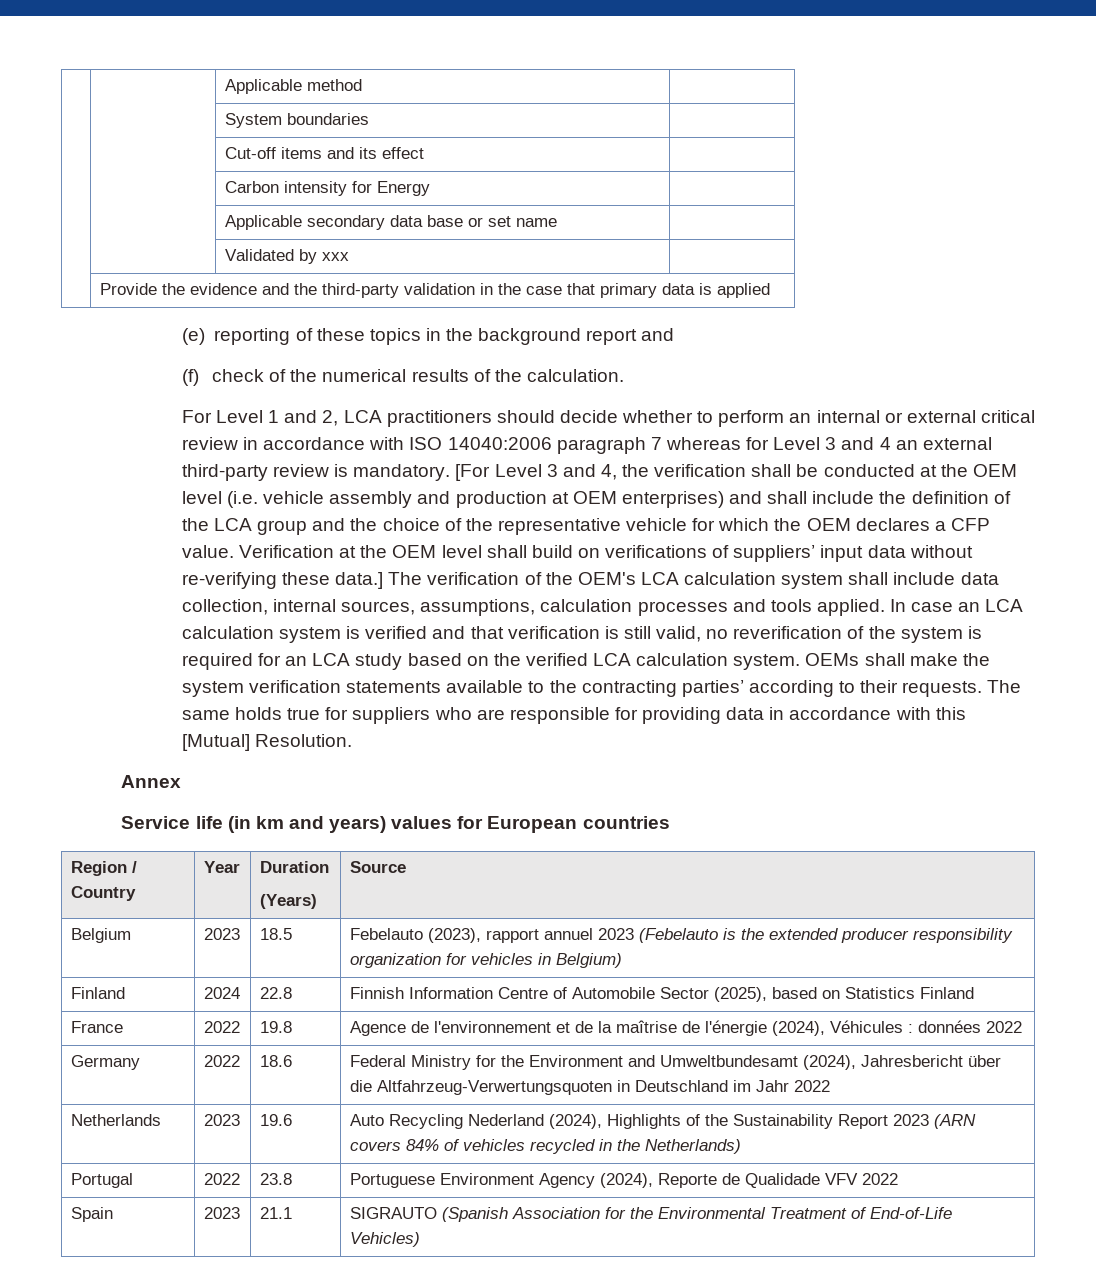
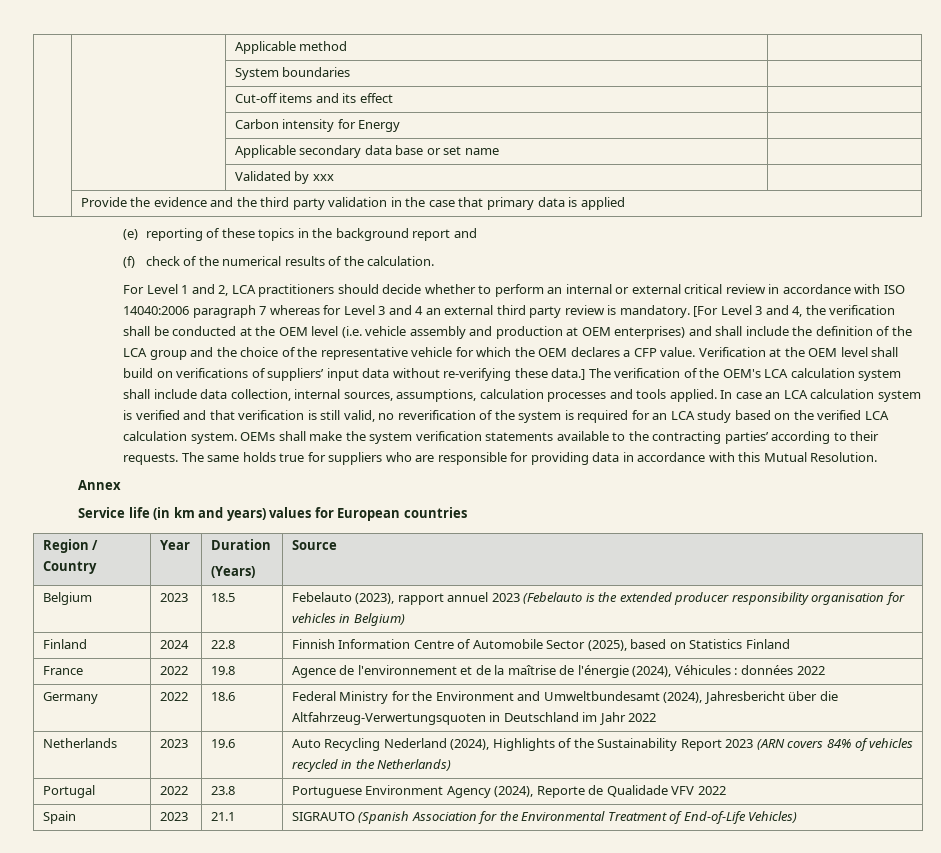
- | Provide the evidence and the third-party validation in the case that primary data is applied
+ | Provide the evidence and the third party validation in the case that primary data is applied
- For Level 1 and 2, LCA practitioners should decide whether to perform an internal or external critical review in accordance with ISO 14040:2006 paragraph 7 whereas for Level 3 and 4 an external third-party review is mandatory.
+ For Level 1 and 2, LCA practitioners should decide whether to perform an internal or external critical review in accordance with ISO 14040:2006 paragraph 7 whereas for Level 3 and 4 an external third party review is mandatory.
- The same holds true for suppliers who are responsible for providing data in accordance with this [Mutual] Resolution.
+ The same holds true for suppliers who are responsible for providing data in accordance with this Mutual Resolution.
- Belgium | 2023 | 18.5 | Febelauto (2023), rapport annuel 2023 (Febelauto is the extended producer responsibility organization for vehicles in Belgium)
+ Belgium | 2023 | 18.5 | Febelauto (2023), rapport annuel 2023 (Febelauto is the extended producer responsibility organisation for vehicles in Belgium)

